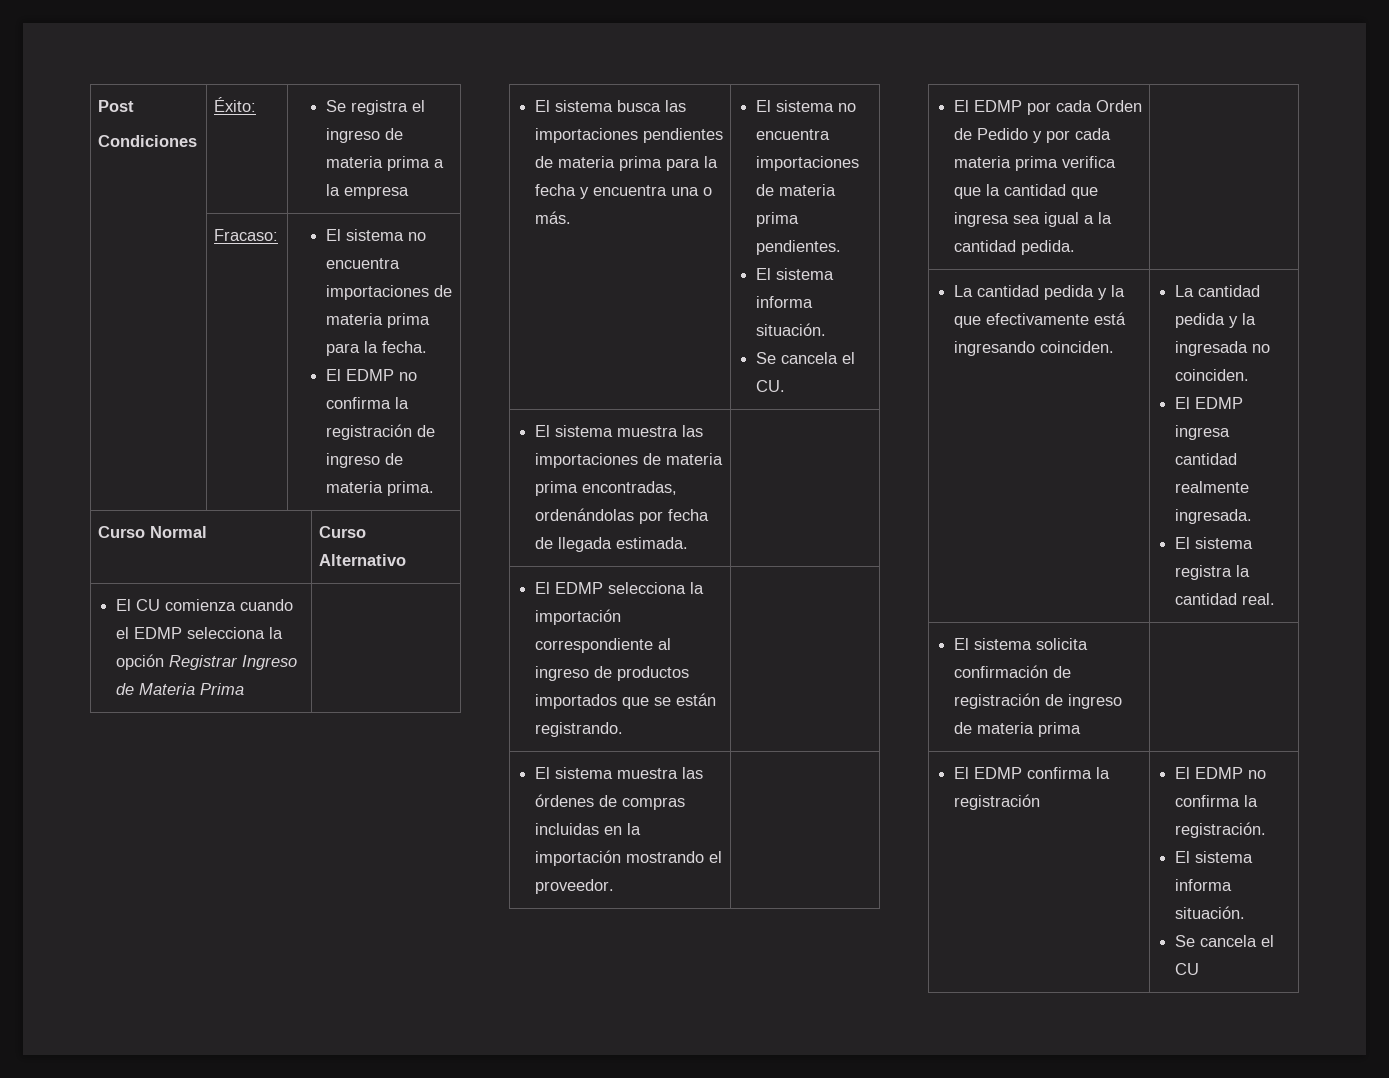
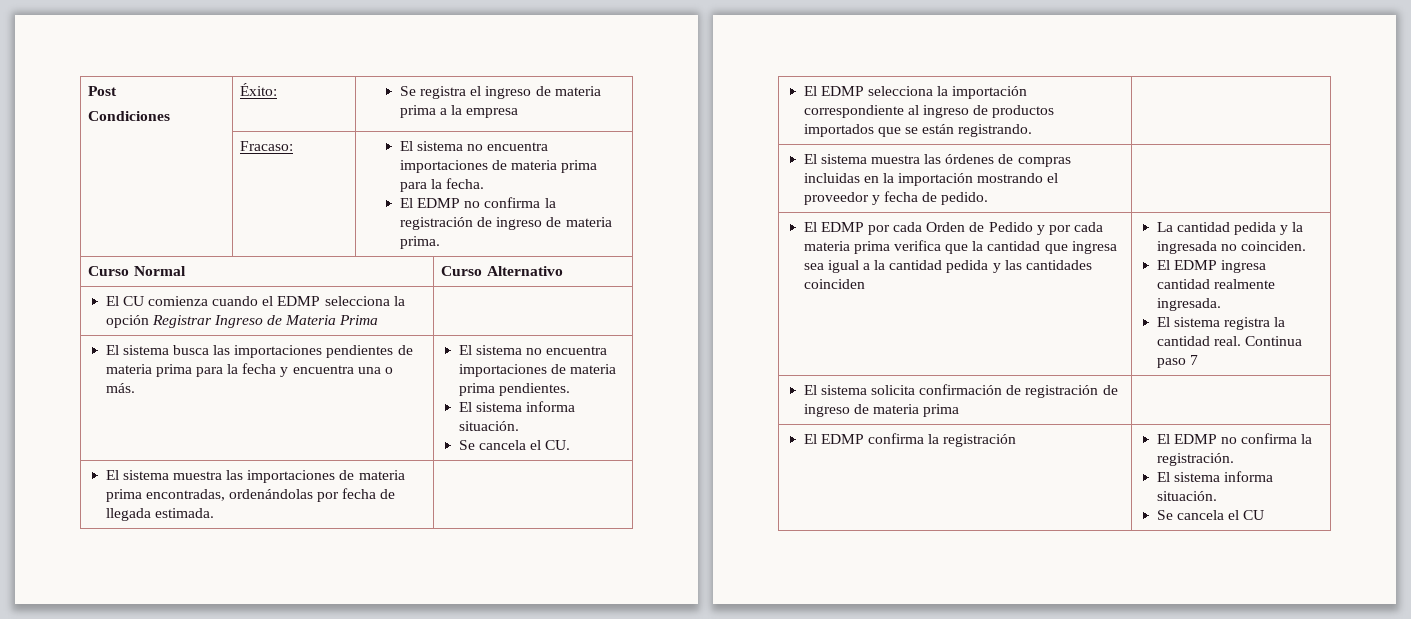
- El sistema muestra las órdenes de compras incluidas en la importación mostrando el proveedor. |
+ El sistema muestra las órdenes de compras incluidas en la importación mostrando el proveedor y fecha de pedido. |
- El EDMP por cada Orden de Pedido y por cada materia prima verifica que la cantidad que ingresa sea igual a la cantidad pedida. |
- La cantidad pedida y la que efectivamente está ingresando coinciden. | La cantidad pedida y la ingresada no coinciden.
+ El EDMP por cada Orden de Pedido y por cada materia prima verifica que la cantidad que ingresa sea igual a la cantidad pedida y las cantidades coinciden | La cantidad pedida y la ingresada no coinciden.
  El EDMP ingresa cantidad realmente ingresada.
- El sistema registra la cantidad real.
+ El sistema registra la cantidad real. Continua paso 7

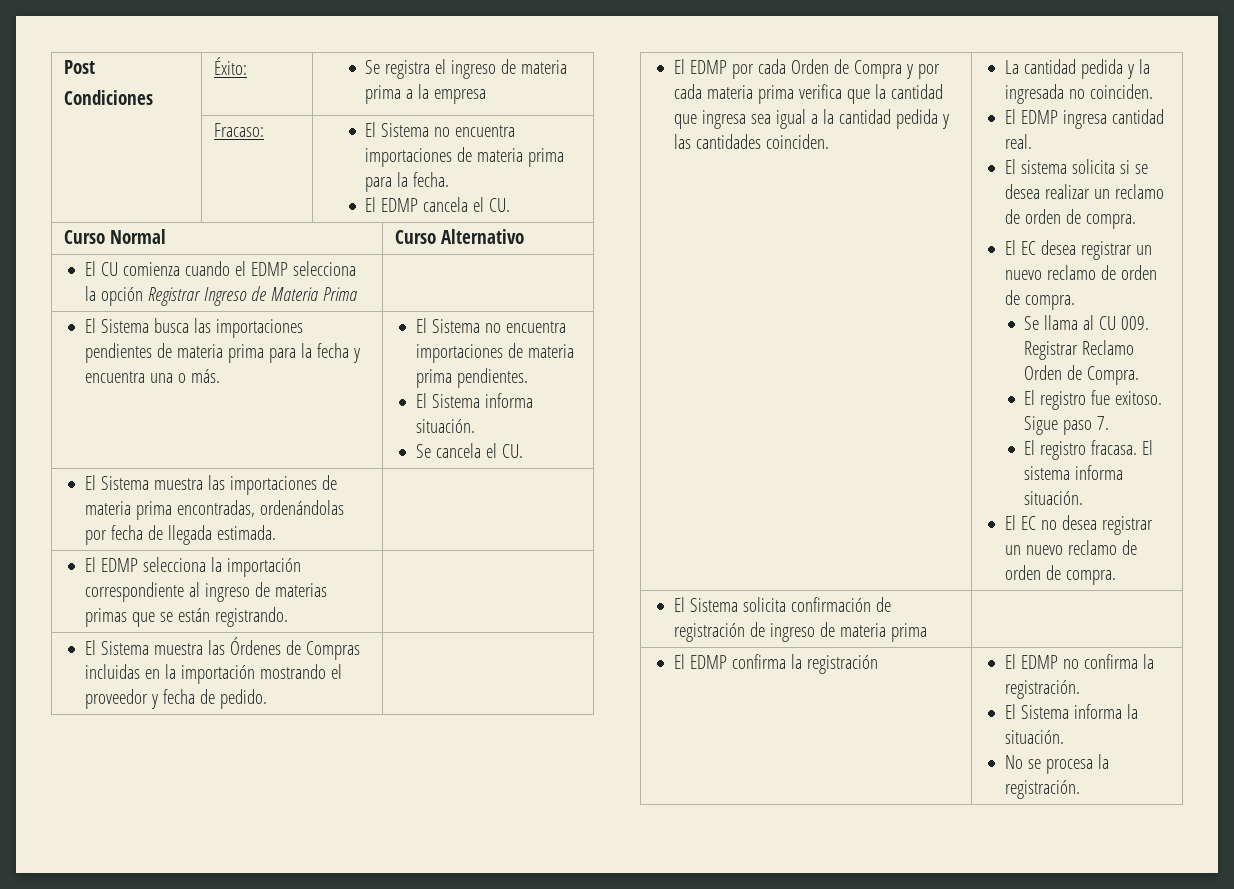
- | Fracaso: | El sistema no encuentra importaciones de materia prima para la fecha.
- El EDMP no confirma la registración de ingreso de materia prima.
+ | Fracaso: | El Sistema no encuentra importaciones de materia prima para la fecha.
+ El EDMP cancela el CU.
- El sistema busca las importaciones pendientes de materia prima para la fecha y encuentra una o más. | El sistema no encuentra importaciones de materia prima pendientes.
- El sistema informa situación.
+ El Sistema busca las importaciones pendientes de materia prima para la fecha y encuentra una o más. | El Sistema no encuentra importaciones de materia prima pendientes.
+ El Sistema informa situación.
- El sistema muestra las importaciones de materia prima encontradas, ordenándolas por fecha de llegada estimada. |
+ El Sistema muestra las importaciones de materia prima encontradas, ordenándolas por fecha de llegada estimada. |
- El EDMP selecciona la importación correspondiente al ingreso de productos importados que se están registrando. |
+ El EDMP selecciona la importación correspondiente al ingreso de materias primas que se están registrando. |
- El sistema muestra las órdenes de compras incluidas en la importación mostrando el proveedor y fecha de pedido. |
+ El Sistema muestra las Órdenes de Compras incluidas en la importación mostrando el proveedor y fecha de pedido. |
- El EDMP por cada Orden de Pedido y por cada materia prima verifica que la cantidad que ingresa sea igual a la cantidad pedida y las cantidades coinciden
+ El EDMP por cada Orden de Compra y por cada materia prima verifica que la cantidad que ingresa sea igual a la cantidad pedida y las cantidades coinciden.
- El EDMP ingresa cantidad realmente ingresada.
- El sistema registra la cantidad real. Continua paso 7
- El sistema solicita confirmación de registración de ingreso de materia prima |
+ El EDMP ingresa cantidad real.
+ El sistema solicita si se desea realizar un reclamo de orden de compra.
+ El EC desea registrar un nuevo reclamo de orden de compra.
+ Se llama al CU 009. Registrar Reclamo Orden de Compra.
+ El registro fue exitoso. Sigue paso 7.
+ El registro fracasa. El sistema informa situación.
+ El EC no desea registrar un nuevo reclamo de orden de compra.
+ El Sistema solicita confirmación de registración de ingreso de materia prima |
  El EDMP confirma la registración | El EDMP no confirma la registración.
- El sistema informa situación.
- Se cancela el CU
+ El Sistema informa la situación.
+ No se procesa la registración.

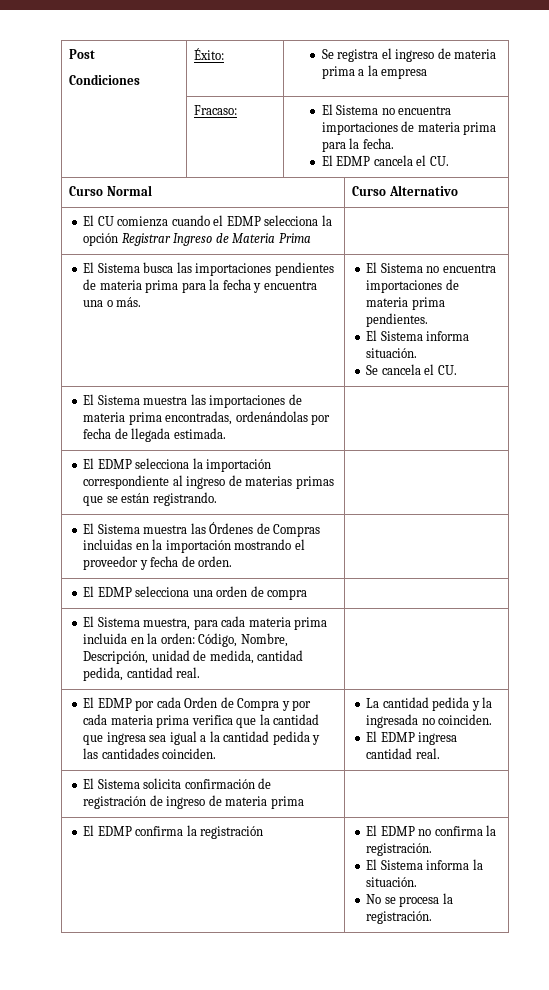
- El Sistema muestra las Órdenes de Compras incluidas en la importación mostrando el proveedor y fecha de pedido. |
+ El Sistema muestra las Órdenes de Compras incluidas en la importación mostrando el proveedor y fecha de orden. |
+ El EDMP selecciona una orden de compra |
+ El Sistema muestra, para cada materia prima incluida en la orden: Código, Nombre, Descripción, unidad de medida, cantidad pedida, cantidad real. |
- El sistema solicita si se desea realizar un reclamo de orden de compra.
- El EC desea registrar un nuevo reclamo de orden de compra.
- Se llama al CU 009. Registrar Reclamo Orden de Compra.
- El registro fue exitoso. Sigue paso 7.
- El registro fracasa. El sistema informa situación.
- El EC no desea registrar un nuevo reclamo de orden de compra.

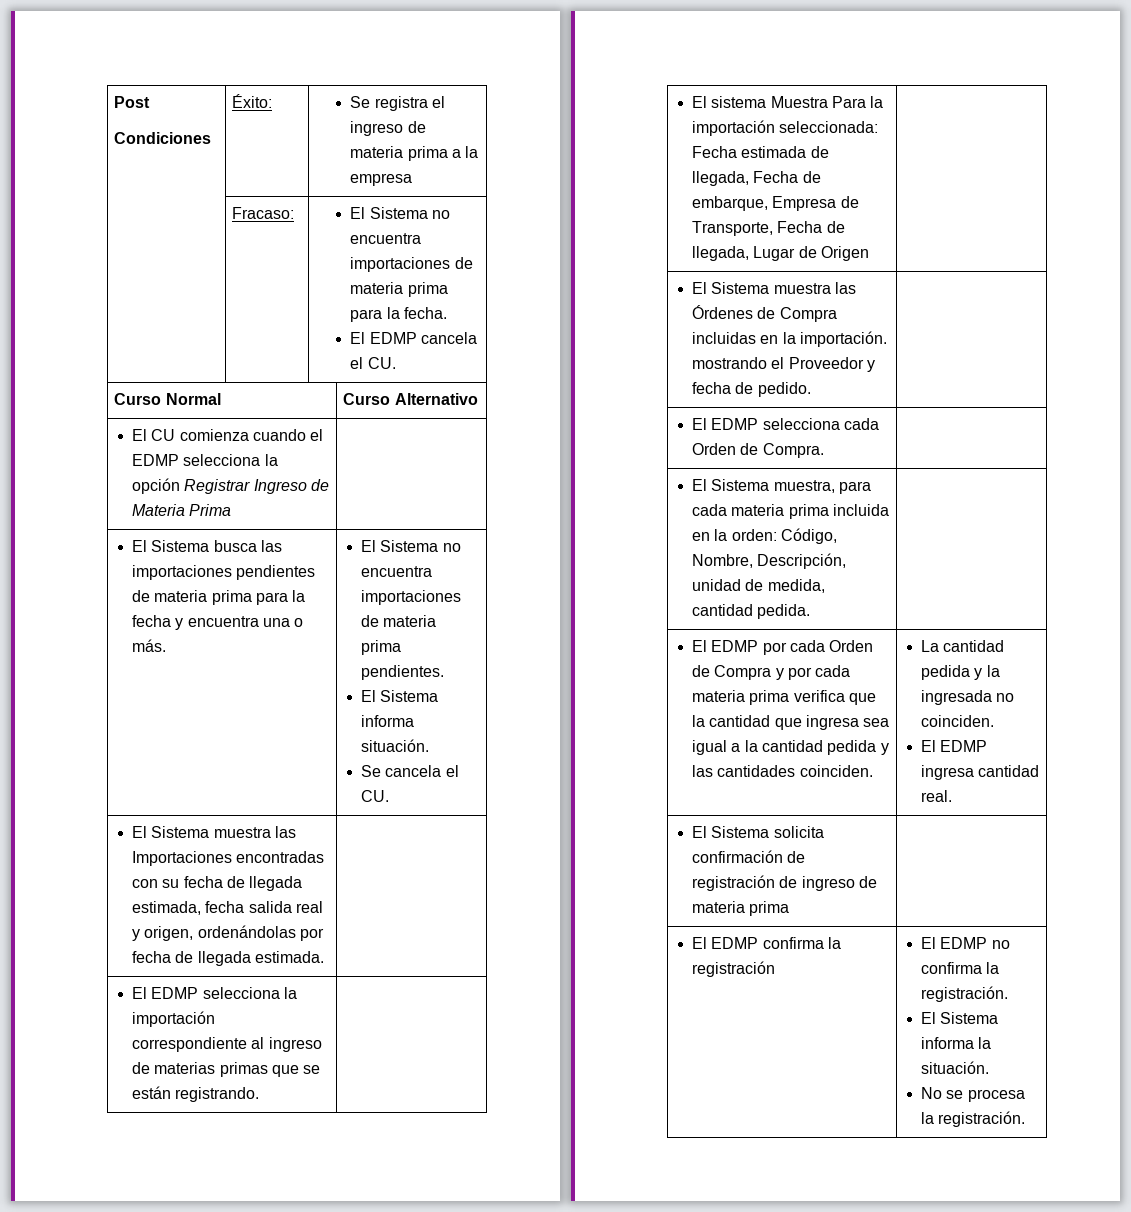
- El Sistema muestra las importaciones de materia prima encontradas, ordenándolas por fecha de llegada estimada. |
+ El Sistema muestra las Importaciones encontradas con su fecha de llegada estimada, fecha salida real y origen, ordenándolas por fecha de llegada estimada. |
+ El sistema Muestra Para la importación seleccionada: Fecha estimada de llegada, Fecha de embarque, Empresa de Transporte, Fecha de llegada, Lugar de Origen |
- El Sistema muestra las Órdenes de Compras incluidas en la importación mostrando el proveedor y fecha de orden. |
- El EDMP selecciona una orden de compra |
+ El Sistema muestra las Órdenes de Compra incluidas en la importación. mostrando el Proveedor y fecha de pedido. |
+ El EDMP selecciona cada Orden de Compra. |
- El Sistema muestra, para cada materia prima incluida en la orden: Código, Nombre, Descripción, unidad de medida, cantidad pedida, cantidad real. |
+ El Sistema muestra, para cada materia prima incluida en la orden: Código, Nombre, Descripción, unidad de medida, cantidad pedida. |

